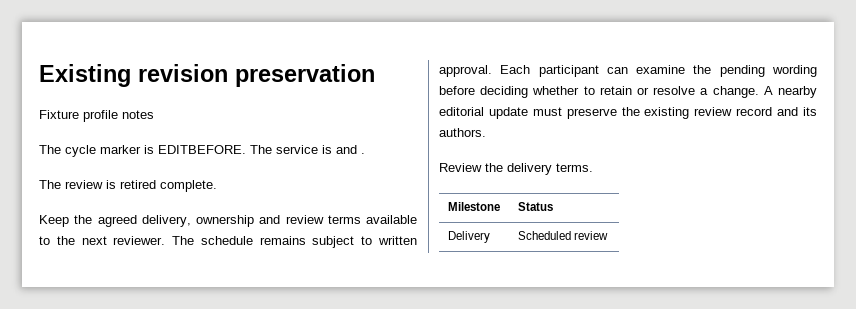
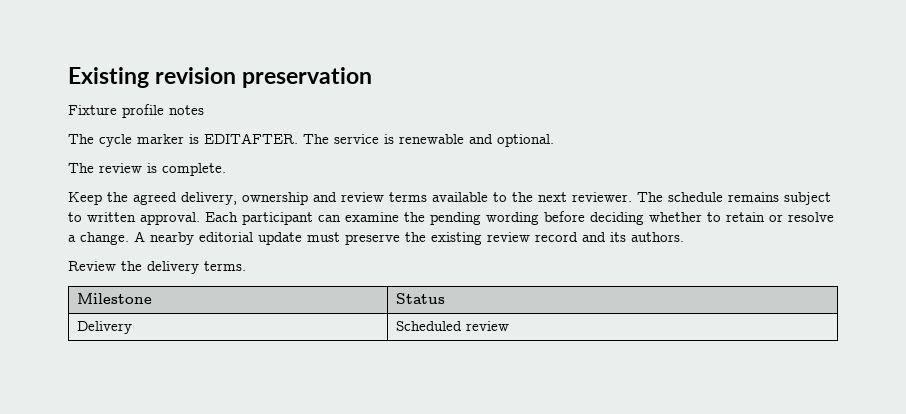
- The cycle marker is EDITBEFORE.
+ The cycle marker is EDITAFTER.
- The service is and .
+ The service is renewable and optional.
- The review is retired complete.
+ The review is complete.

